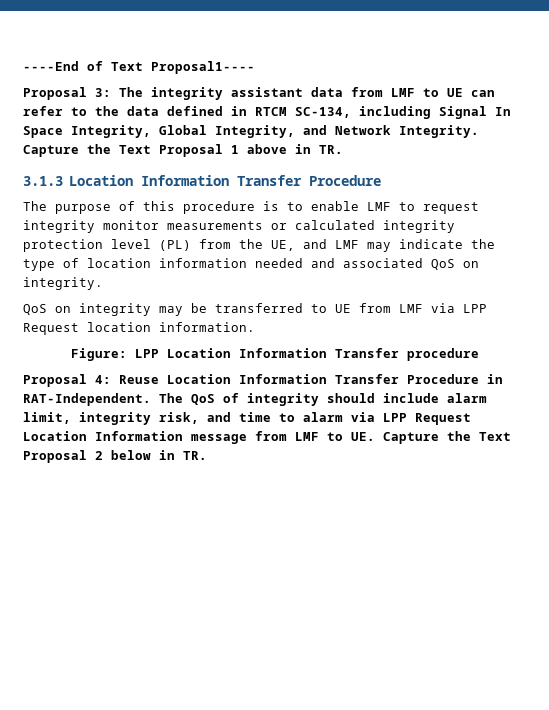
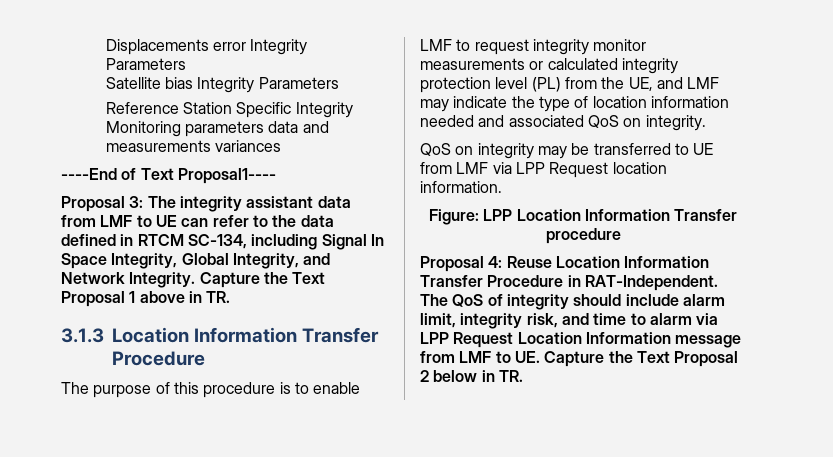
+ Displacements error Integrity Parameters
+ Satellite bias Integrity Parameters
+ Reference Station Specific Integrity Monitoring parameters data and measurements variances

